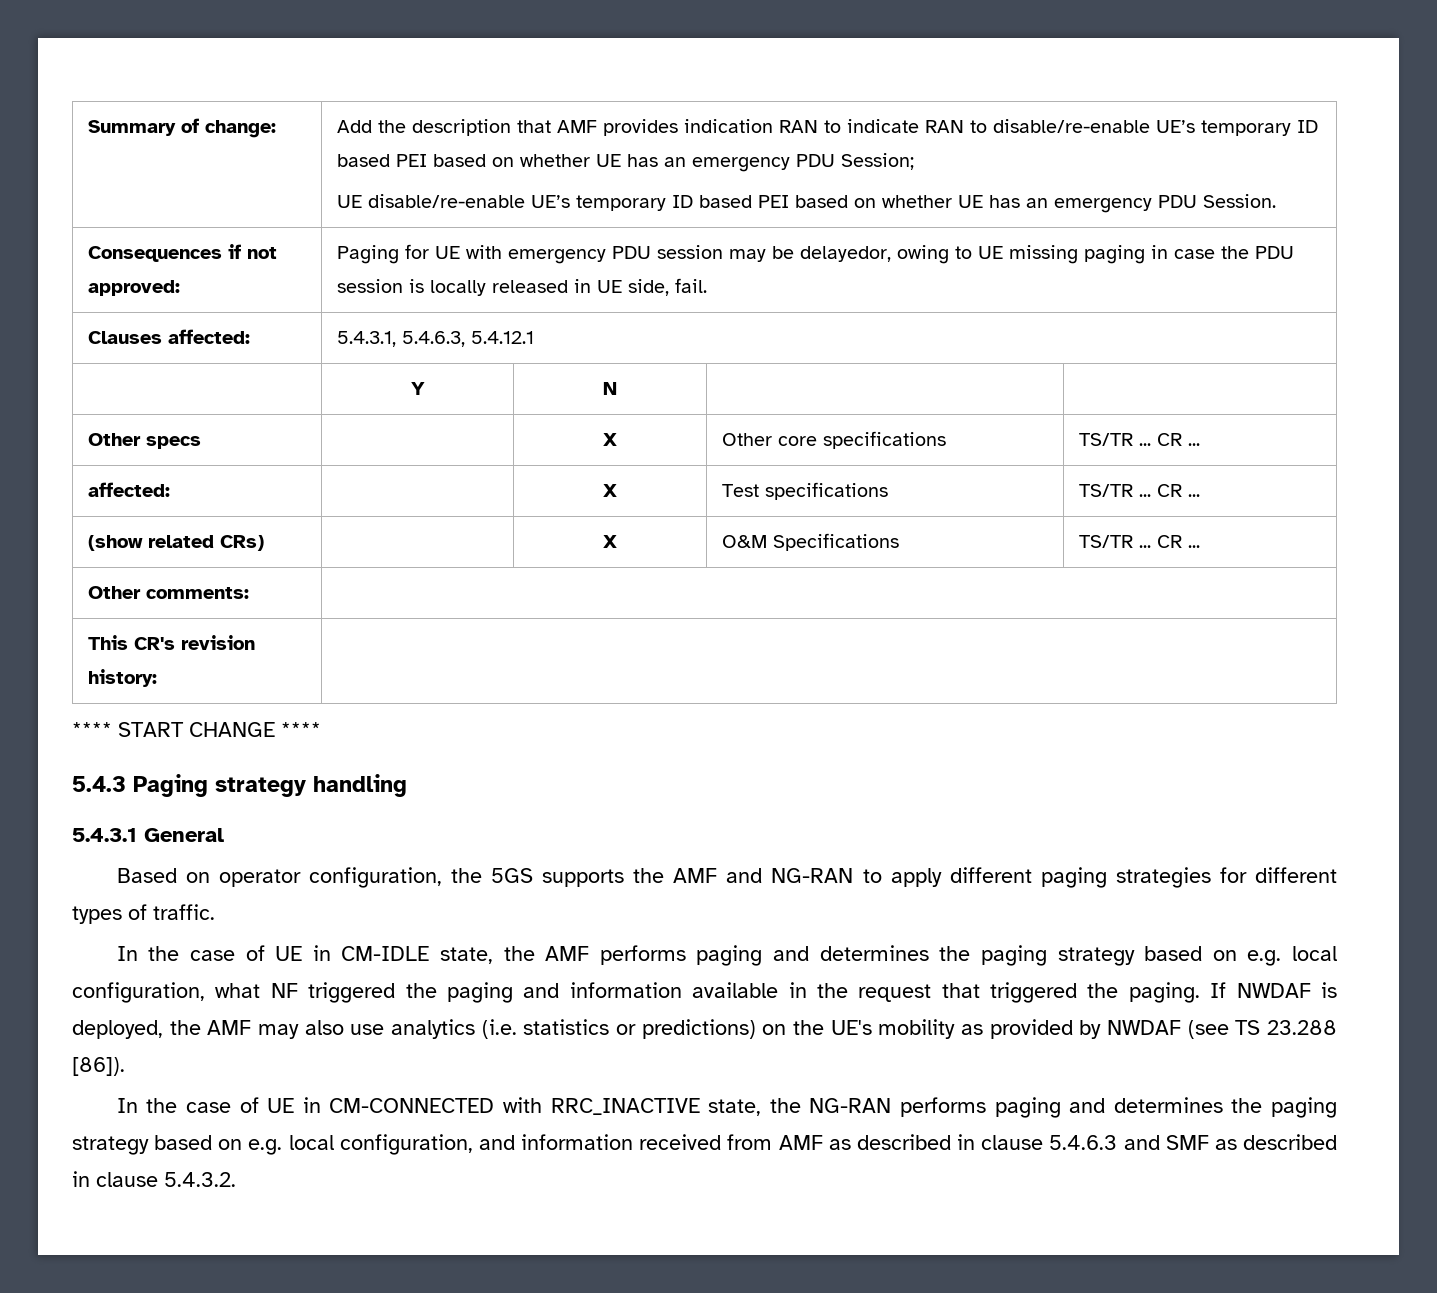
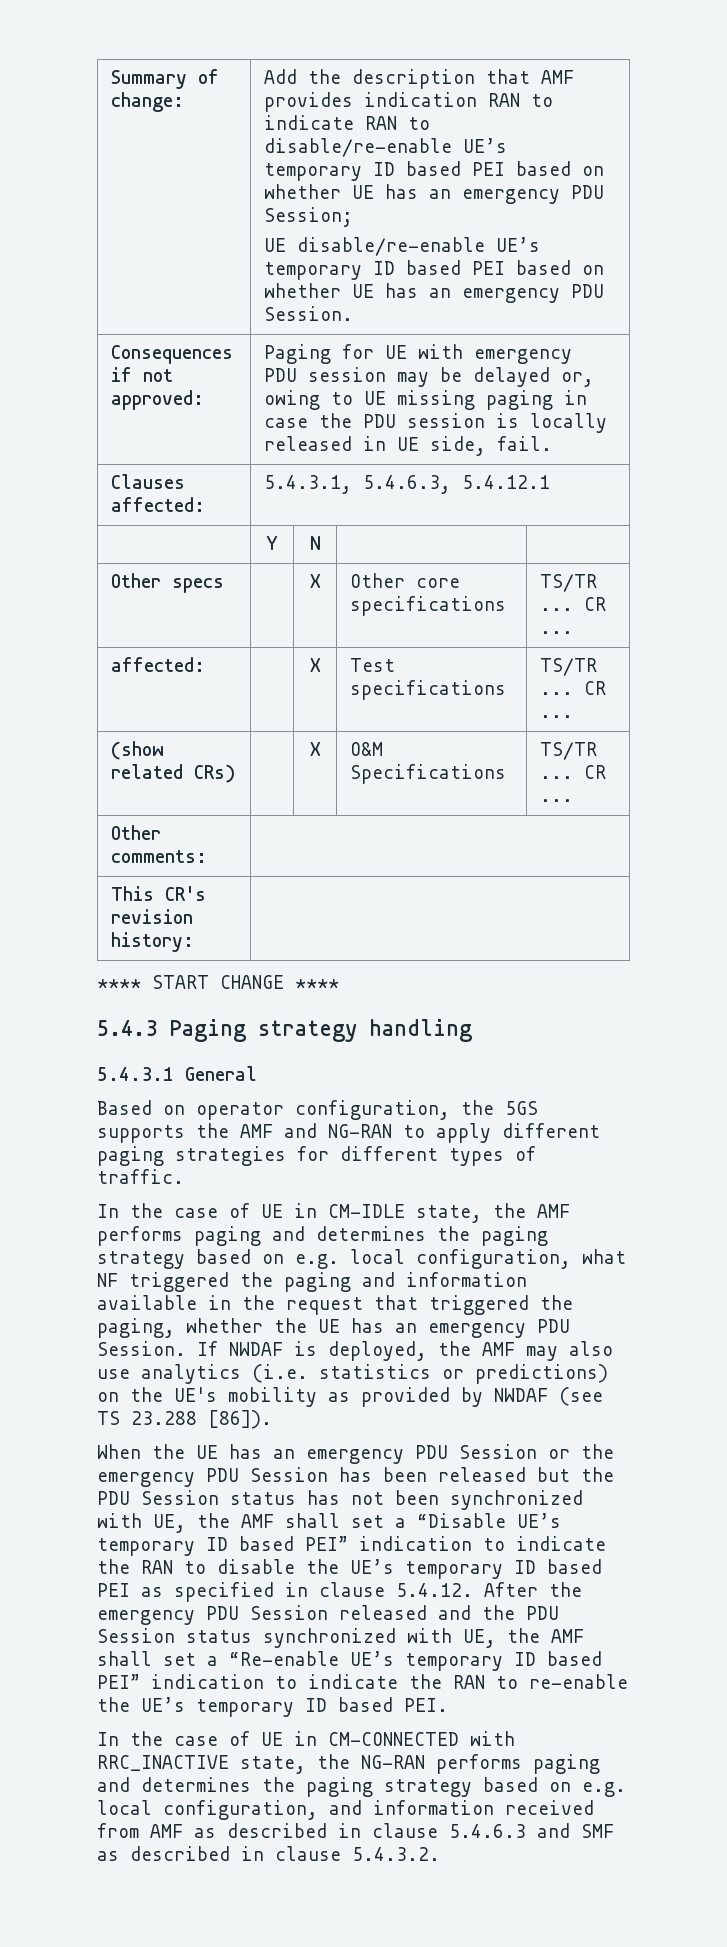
- Consequences if not approved: | Paging for UE with emergency PDU session may be delayedor, owing to UE missing paging in case the PDU session is locally released in UE side, fail.
+ Consequences if not approved: | Paging for UE with emergency PDU session may be delayed or, owing to UE missing paging in case the PDU session is locally released in UE side, fail.
- In the case of UE in CM-IDLE state, the AMF performs paging and determines the paging strategy based on e.g. local configuration, what NF triggered the paging and information available in the request that triggered the paging.
+ In the case of UE in CM-IDLE state, the AMF performs paging and determines the paging strategy based on e.g. local configuration, what NF triggered the paging and information available in the request that triggered the paging, whether the UE has an emergency PDU Session.
+ When the UE has an emergency PDU Session or the emergency PDU Session has been released but the PDU Session status has not been synchronized with UE, the AMF shall set a “Disable UE’s temporary ID based PEI” indication to indicate the RAN to disable the UE’s temporary ID based PEI as specified in clause 5.4.12. After the emergency PDU Session released and the PDU Session status synchronized with UE, the AMF shall set a “Re-enable UE’s temporary ID based PEI” indication to indicate the RAN to re-enable the UE’s temporary ID based PEI.

